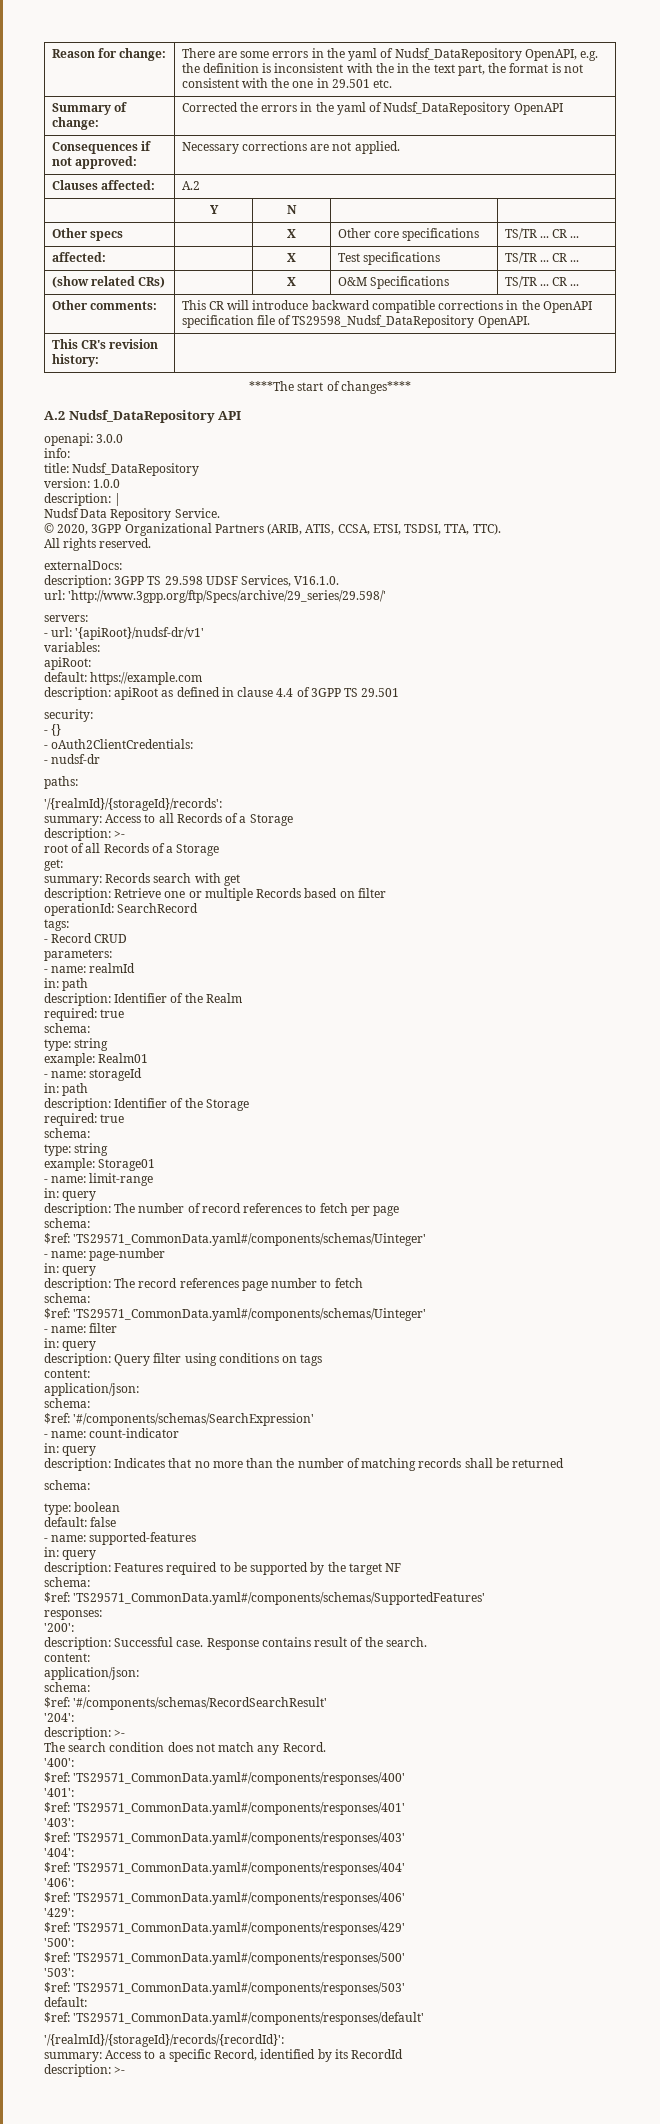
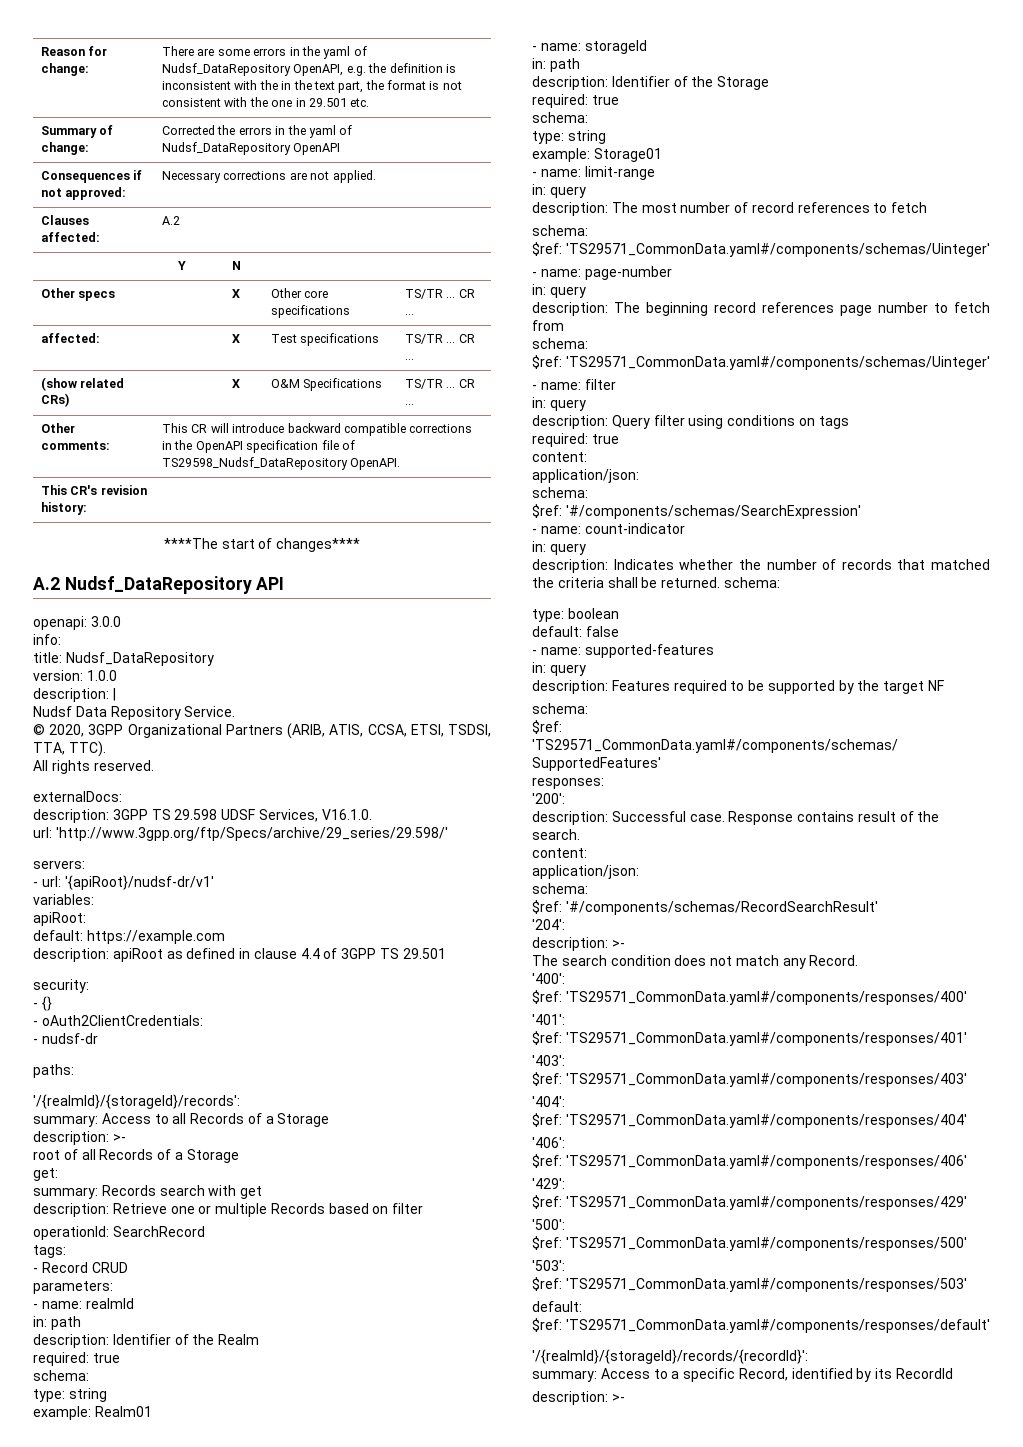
- description: The number of record references to fetch per page
+ description: The most number of record references to fetch
- description: The record references page number to fetch
+ description: The beginning record references page number to fetch from
  description: Query filter using conditions on tags
+ required: true
- description: Indicates that no more than the number of matching records shall be returned
- schema:
+ description: Indicates whether the number of records that matched the criteria shall be returned. schema:

